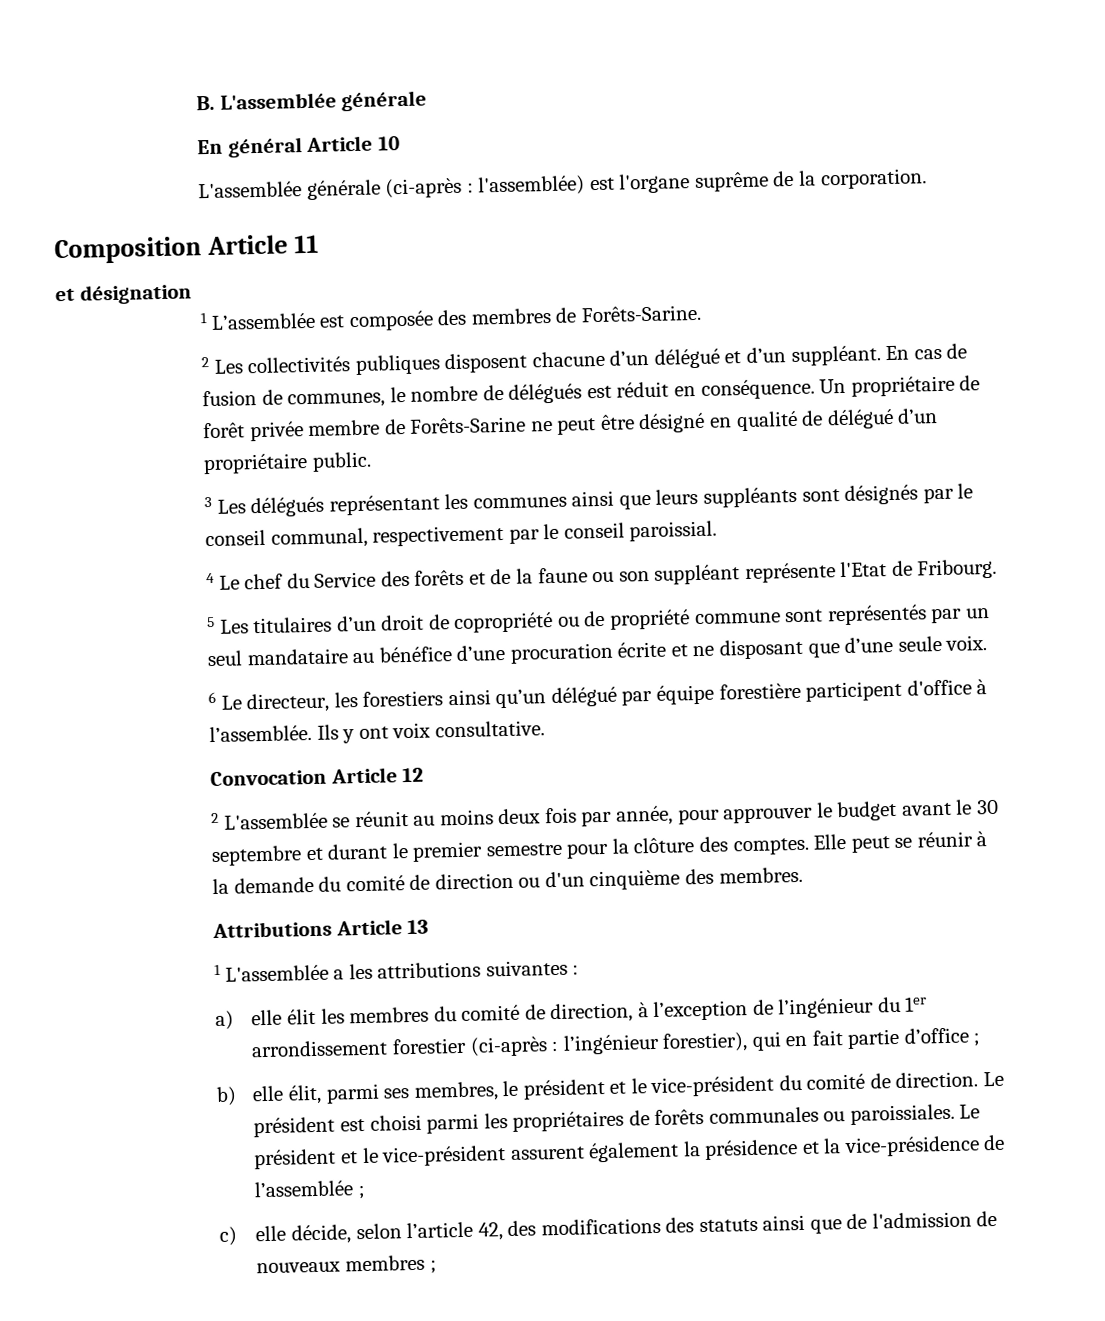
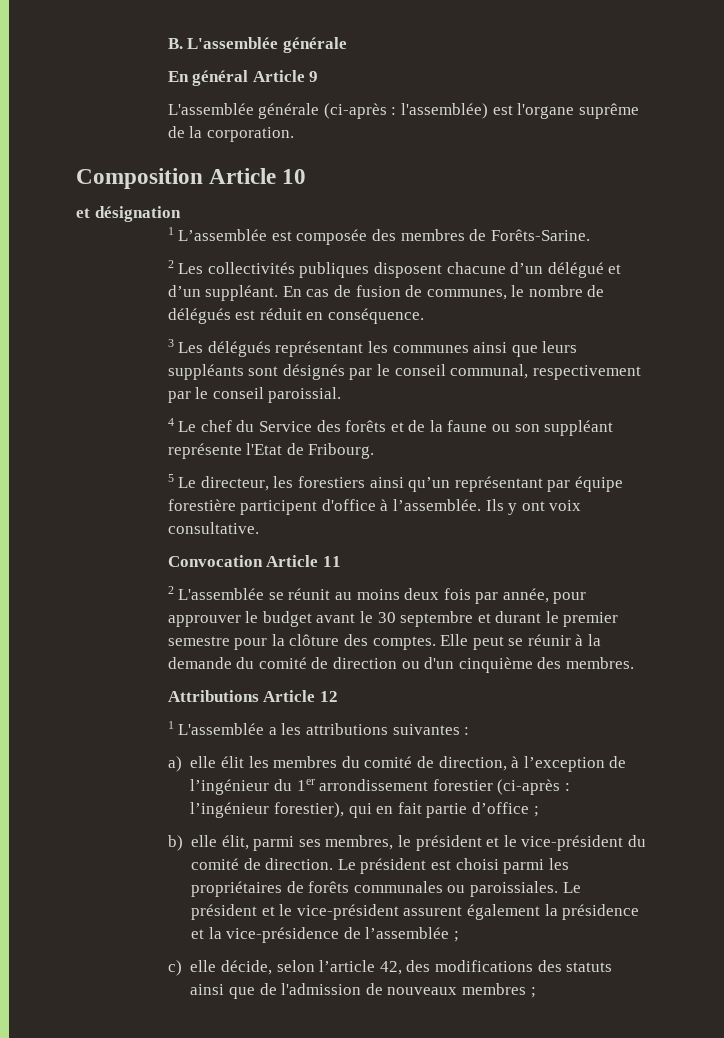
- En général Article 10
+ En général Article 9
- Composition Article 11
+ Composition Article 10
- Un propriétaire de forêt privée membre de Forêts-Sarine ne peut être désigné en qualité de délégué d’un propriétaire public.
- 5 Les titulaires d’un droit de copropriété ou de propriété commune sont représentés par un seul mandataire au bénéfice d’une procuration écrite et ne disposant que d’une seule voix.
- 6 Le directeur, les forestiers ainsi qu’un délégué par équipe forestière participent d'office à l’assemblée.
+ 5 Le directeur, les forestiers ainsi qu’un représentant par équipe forestière participent d'office à l’assemblée.
- Convocation Article 12
+ Convocation Article 11
- Attributions Article 13
+ Attributions Article 12

